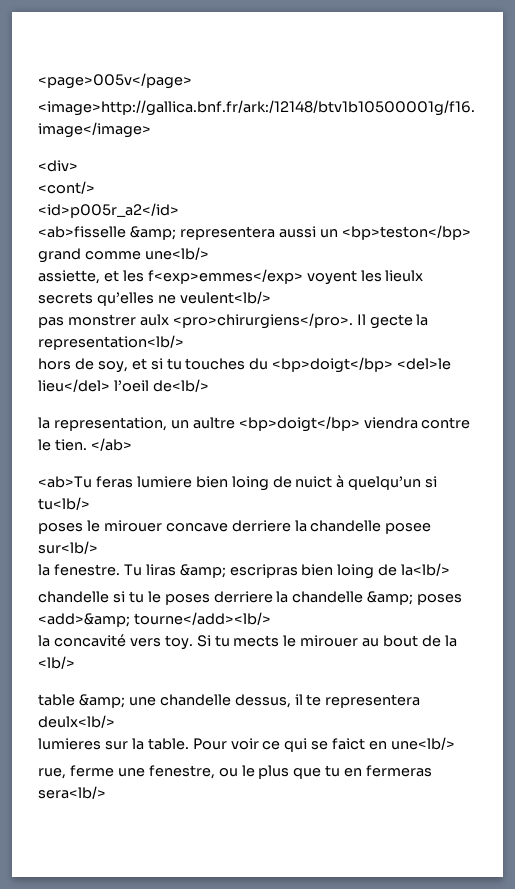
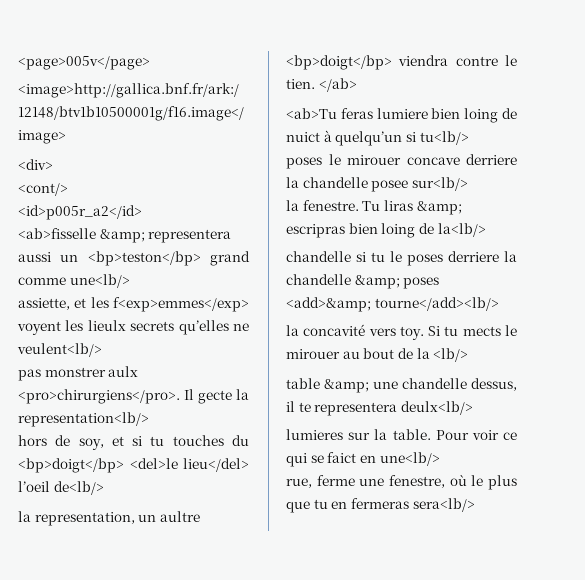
- rue, ferme une fenestre, ou le plus que tu en fermeras sera<lb/>
+ rue, ferme une fenestre, où le plus que tu en fermeras sera<lb/>

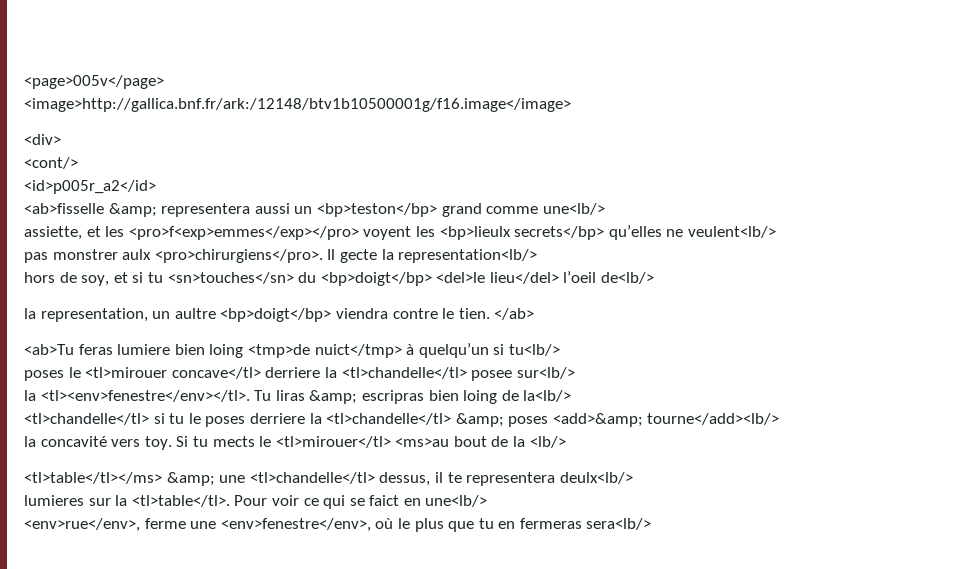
- assiette, et les f<exp>emmes</exp> voyent les lieulx secrets qu’elles ne veulent<lb/>
+ assiette, et les <pro>f<exp>emmes</exp></pro> voyent les <bp>lieulx secrets</bp> qu’elles ne veulent<lb/>
- hors de soy, et si tu touches du <bp>doigt</bp> <del>le lieu</del> l’oeil de<lb/>
+ hors de soy, et si tu <sn>touches</sn> du <bp>doigt</bp> <del>le lieu</del> l’oeil de<lb/>
- <ab>Tu feras lumiere bien loing de nuict à quelqu’un si tu<lb/>
+ <ab>Tu feras lumiere bien loing <tmp>de nuict</tmp> à quelqu’un si tu<lb/>
- poses le mirouer concave derriere la chandelle posee sur<lb/>
+ poses le <tl>mirouer concave</tl> derriere la <tl>chandelle</tl> posee sur<lb/>
- la fenestre.
+ la <tl><env>fenestre</env></tl>.
- chandelle si tu le poses derriere la chandelle &amp; poses <add>&amp; tourne</add><lb/>
+ <tl>chandelle</tl> si tu le poses derriere la <tl>chandelle</tl> &amp; poses <add>&amp; tourne</add><lb/>
- Si tu mects le mirouer au bout de la <lb/>
+ Si tu mects le <tl>mirouer</tl> <ms>au bout de la <lb/>
- table &amp; une chandelle dessus, il te representera deulx<lb/>
+ <tl>table</tl></ms> &amp; une <tl>chandelle</tl> dessus, il te representera deulx<lb/>
- lumieres sur la table.
+ lumieres sur la <tl>table</tl>.
- rue, ferme une fenestre, où le plus que tu en fermeras sera<lb/>
+ <env>rue</env>, ferme une <env>fenestre</env>, où le plus que tu en fermeras sera<lb/>

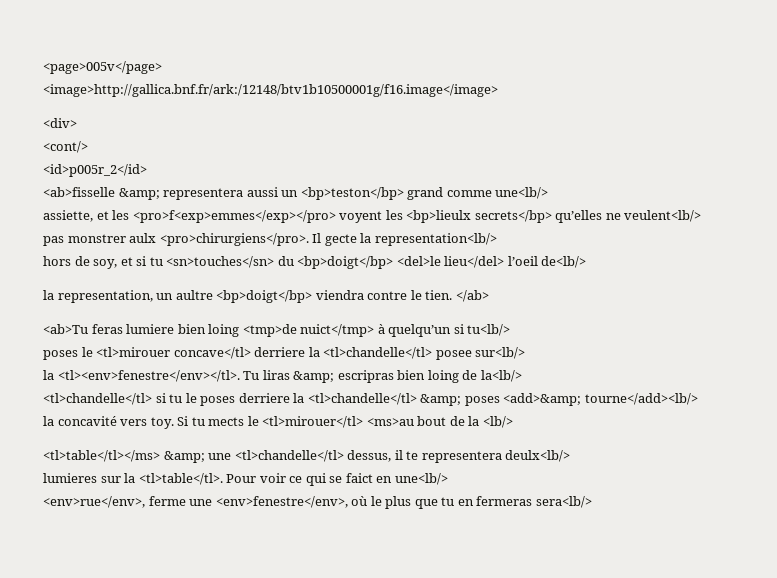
- <id>p005r_a2</id>
+ <id>p005r_2</id>

